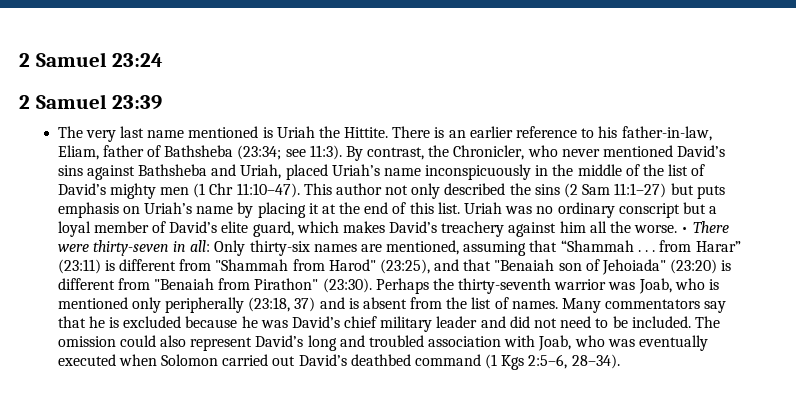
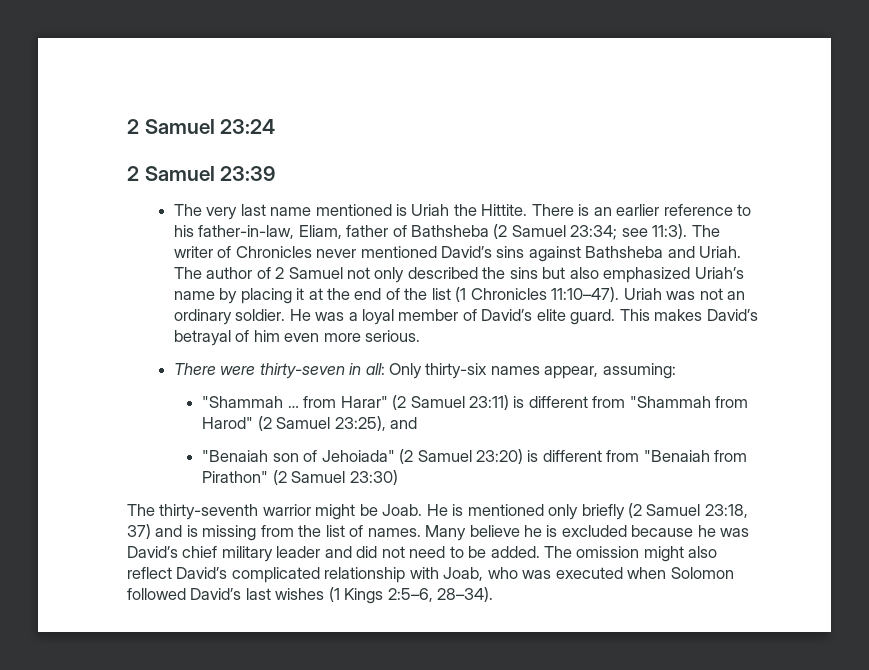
- There is an earlier reference to his father-in-law, Eliam, father of Bathsheba (23:34; see 11:3). By contrast, the Chronicler, who never mentioned David’s sins against Bathsheba and Uriah, placed Uriah’s name inconspicuously in the middle of the list of David’s mighty men (1 Chr 11:10–47). This author not only described the sins (2 Sam 11:1–27) but puts emphasis on Uriah’s name by placing it at the end of this list. Uriah was no ordinary conscript but a loyal member of David’s elite guard, which makes David’s treachery against him all the worse. • There were thirty-seven in all:
+ There is an earlier reference to his father-in-law, Eliam, father of Bathsheba (2 Samuel 23:34; see 11:3). The writer of Chronicles never mentioned David’s sins against Bathsheba and Uriah. The author of 2 Samuel not only described the sins but also emphasized Uriah’s name by placing it at the end of the list (1 Chronicles 11:10–47). Uriah was not an ordinary soldier. He was a loyal member of David’s elite guard. This makes David’s betrayal of him even more serious.
+ There were thirty-seven in all:
- Only thirty-six names are mentioned, assuming that “Shammah . . . from Harar” (23:11) is different from "Shammah from Harod" (23:25), and that "Benaiah son of Jehoiada" (23:20) is different from "Benaiah from Pirathon" (23:30). Perhaps the thirty-seventh warrior was Joab, who is mentioned only peripherally (23:18, 37) and is absent from the list of names.
+ Only thirty-six names appear, assuming:
+ "Shammah … from Harar" (2 Samuel 23:11) is different from "Shammah from Harod" (2 Samuel 23:25), and
+ "Benaiah son of Jehoiada" (2 Samuel 23:20) is different from "Benaiah from Pirathon" (2 Samuel 23:30)
+ The thirty-seventh warrior might be Joab. He is mentioned only briefly (2 Samuel 23:18, 37) and is missing from the list of names.
- Many commentators say that he is excluded because he was David’s chief military leader and did not need to be included.
+ Many believe he is excluded because he was David’s chief military leader and did not need to be added.
- The omission could also represent David’s long and troubled association with Joab, who was eventually executed when Solomon carried out David’s deathbed command (1 Kgs 2:5–6, 28–34).
+ The omission might also reflect David’s complicated relationship with Joab, who was executed when Solomon followed David’s last wishes (1 Kings 2:5–6, 28–34).

